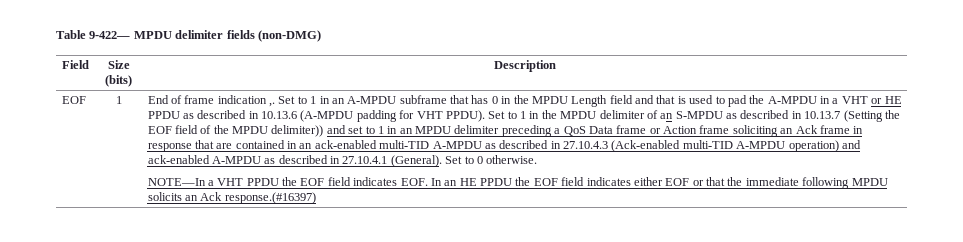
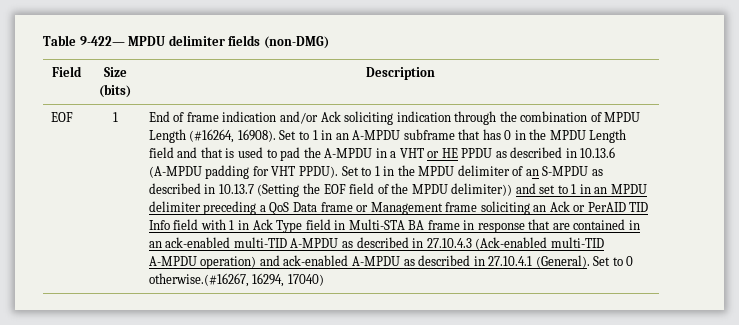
- End of frame indication ,.
+ End of frame indication and/or Ack soliciting indication through the combination of MPDU Length (#16264, 16908).
- Set to 1 in the MPDU delimiter of an S-MPDU as described in 10.13.7 (Setting the EOF field of the MPDU delimiter)) and set to 1 in an MPDU delimiter preceding a QoS Data frame or Action frame soliciting an Ack frame in response that are contained in an ack-enabled multi-TID A-MPDU as described in 27.10.4.3 (Ack-enabled multi-TID A-MPDU operation) and ack-enabled A-MPDU as described in 27.10.4.1 (General).
+ Set to 1 in the MPDU delimiter of an S-MPDU as described in 10.13.7 (Setting the EOF field of the MPDU delimiter)) and set to 1 in an MPDU delimiter preceding a QoS Data frame or Management frame soliciting an Ack or PerAID TID Info field with 1 in Ack Type field in Multi-STA BA frame in response that are contained in an ack-enabled multi-TID A-MPDU as described in 27.10.4.3 (Ack-enabled multi-TID A-MPDU operation) and ack-enabled A-MPDU as described in 27.10.4.1 (General).
- Set to 0 otherwise.
- NOTE—In a VHT PPDU the EOF field indicates EOF. In an HE PPDU the EOF field indicates either EOF or that the immediate following MPDU solicits an Ack response.(#16397)
+ Set to 0 otherwise.(#16267, 16294, 17040)

